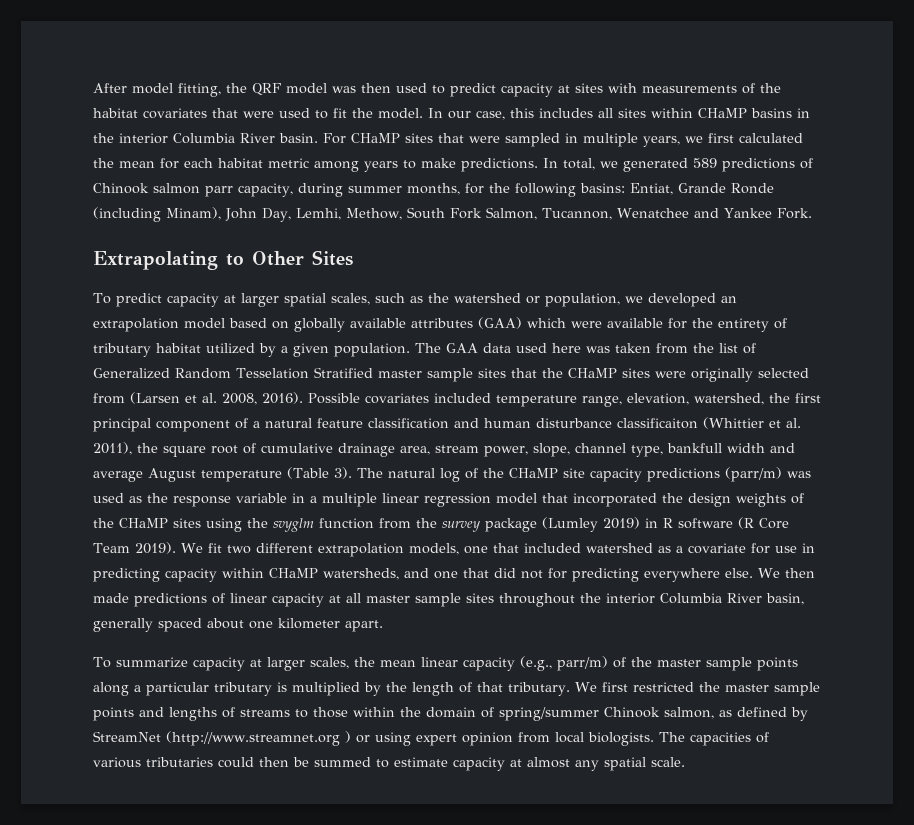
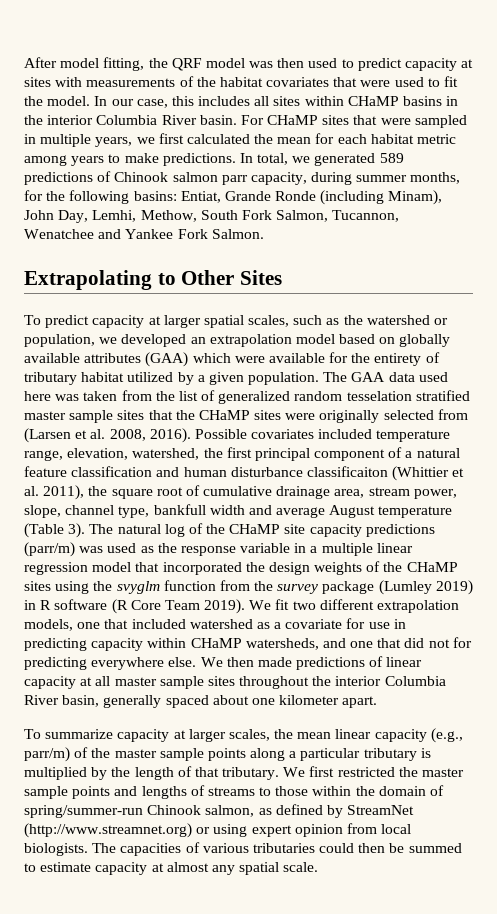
- In total, we generated 589 predictions of Chinook salmon parr capacity, during summer months, for the following basins: Entiat, Grande Ronde (including Minam), John Day, Lemhi, Methow, South Fork Salmon, Tucannon, Wenatchee and Yankee Fork.
+ In total, we generated 589 predictions of Chinook salmon parr capacity, during summer months, for the following basins: Entiat, Grande Ronde (including Minam), John Day, Lemhi, Methow, South Fork Salmon, Tucannon, Wenatchee and Yankee Fork Salmon.
- The GAA data used here was taken from the list of Generalized Random Tesselation Stratified master sample sites that the CHaMP sites were originally selected from (Larsen et al. 2008, 2016).
+ The GAA data used here was taken from the list of generalized random tesselation stratified master sample sites that the CHaMP sites were originally selected from (Larsen et al. 2008, 2016).
- We first restricted the master sample points and lengths of streams to those within the domain of spring/summer Chinook salmon, as defined by StreamNet (http://www.streamnet.org ) or using expert opinion from local biologists.
+ We first restricted the master sample points and lengths of streams to those within the domain of spring/summer-run Chinook salmon, as defined by StreamNet (http://www.streamnet.org) or using expert opinion from local biologists.

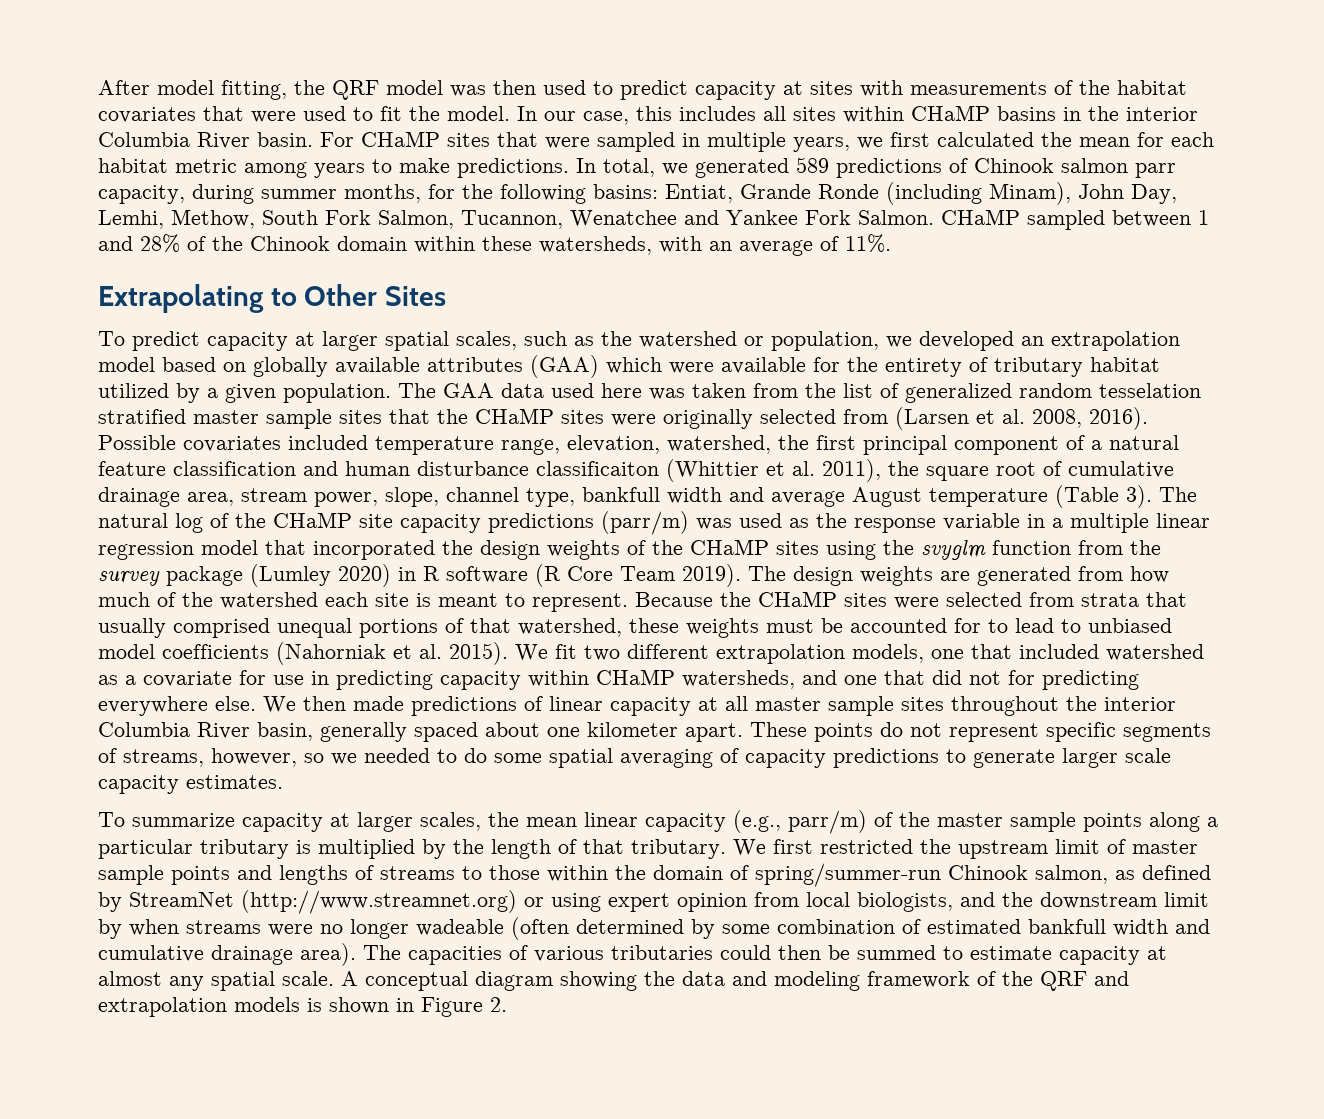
+ CHaMP sampled between 1 and 28% of the Chinook domain within these watersheds, with an average of 11%.
- The natural log of the CHaMP site capacity predictions (parr/m) was used as the response variable in a multiple linear regression model that incorporated the design weights of the CHaMP sites using the svyglm function from the survey package (Lumley 2019) in R software (R Core Team 2019).
+ The natural log of the CHaMP site capacity predictions (parr/m) was used as the response variable in a multiple linear regression model that incorporated the design weights of the CHaMP sites using the svyglm function from the survey package (Lumley 2020) in R software (R Core Team 2019).
+ The design weights are generated from how much of the watershed each site is meant to represent. Because the CHaMP sites were selected from strata that usually comprised unequal portions of that watershed, these weights must be accounted for to lead to unbiased model coefficients (Nahorniak et al. 2015).
+ These points do not represent specific segments of streams, however, so we needed to do some spatial averaging of capacity predictions to generate larger scale capacity estimates.
- We first restricted the master sample points and lengths of streams to those within the domain of spring/summer-run Chinook salmon, as defined by StreamNet (http://www.streamnet.org) or using expert opinion from local biologists.
+ We first restricted the upstream limit of master sample points and lengths of streams to those within the domain of spring/summer-run Chinook salmon, as defined by StreamNet (http://www.streamnet.org) or using expert opinion from local biologists, and the downstream limit by when streams were no longer wadeable (often determined by some combination of estimated bankfull width and cumulative drainage area).
+ A conceptual diagram showing the data and modeling framework of the QRF and extrapolation models is shown in Figure 2.

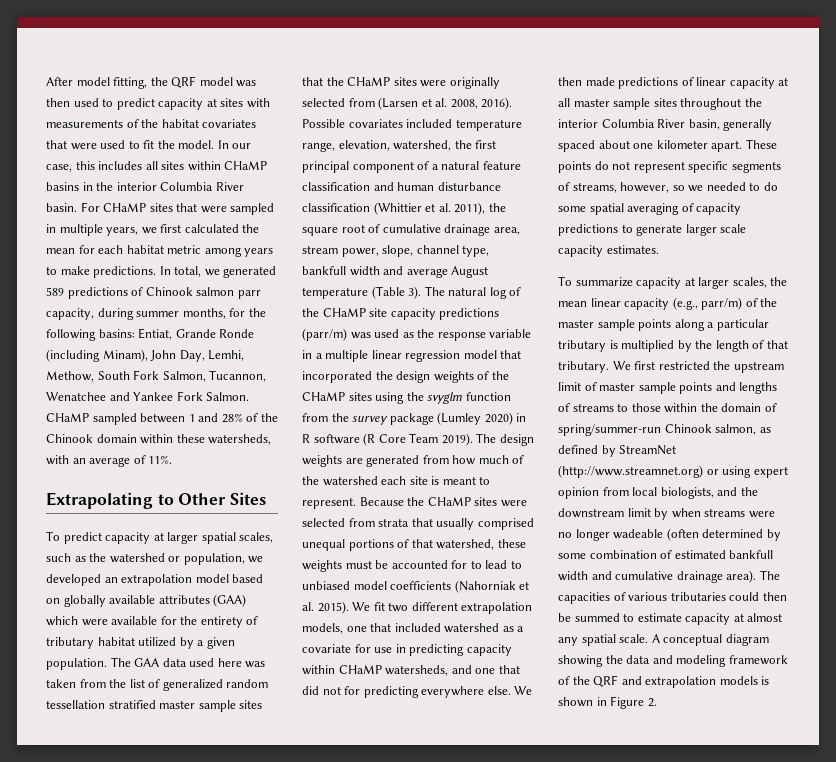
- The GAA data used here was taken from the list of generalized random tesselation stratified master sample sites that the CHaMP sites were originally selected from (Larsen et al. 2008, 2016).
+ The GAA data used here was taken from the list of generalized random tessellation stratified master sample sites that the CHaMP sites were originally selected from (Larsen et al. 2008, 2016).
- Possible covariates included temperature range, elevation, watershed, the first principal component of a natural feature classification and human disturbance classificaiton (Whittier et al. 2011), the square root of cumulative drainage area, stream power, slope, channel type, bankfull width and average August temperature (Table 3).
+ Possible covariates included temperature range, elevation, watershed, the first principal component of a natural feature classification and human disturbance classification (Whittier et al. 2011), the square root of cumulative drainage area, stream power, slope, channel type, bankfull width and average August temperature (Table 3).

